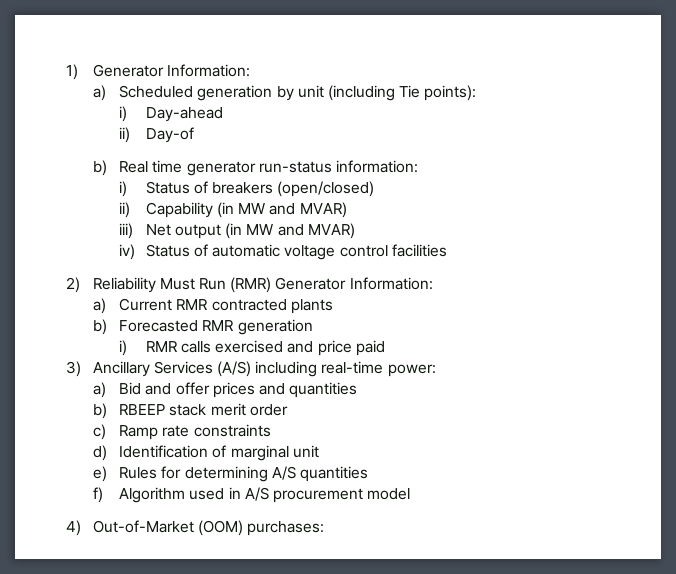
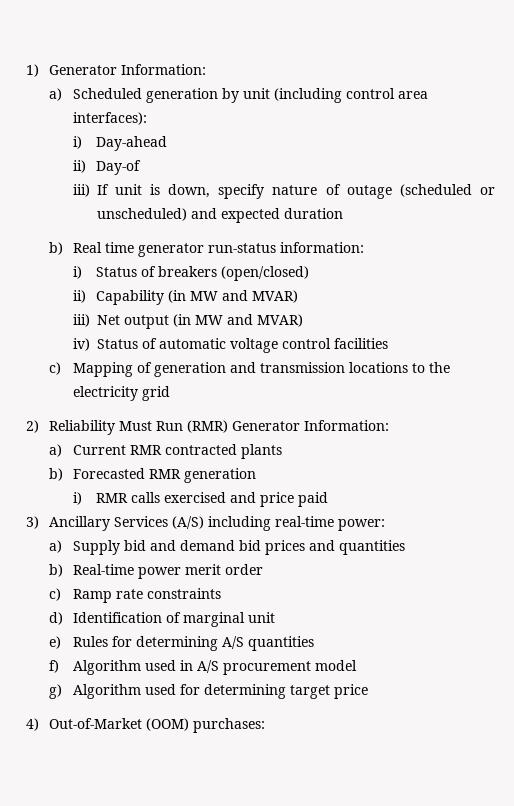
- a) Scheduled generation by unit (including Tie points):
+ a) Scheduled generation by unit (including control area interfaces):
+ iii) If unit is down, specify nature of outage (scheduled or unscheduled) and expected duration
+ c) Mapping of generation and transmission locations to the electricity grid
- a) Bid and offer prices and quantities
+ a) Supply bid and demand bid prices and quantities
- b) RBEEP stack merit order
+ b) Real-time power merit order
+ g) Algorithm used for determining target price

